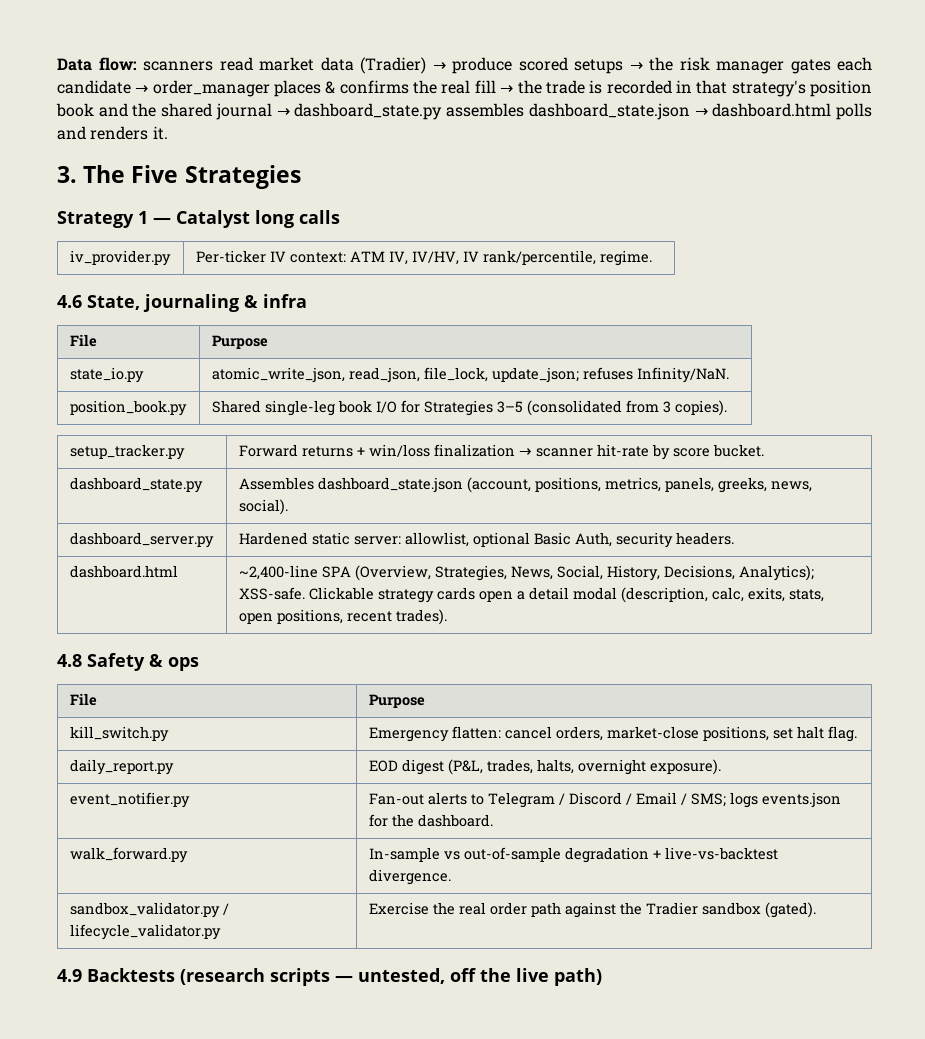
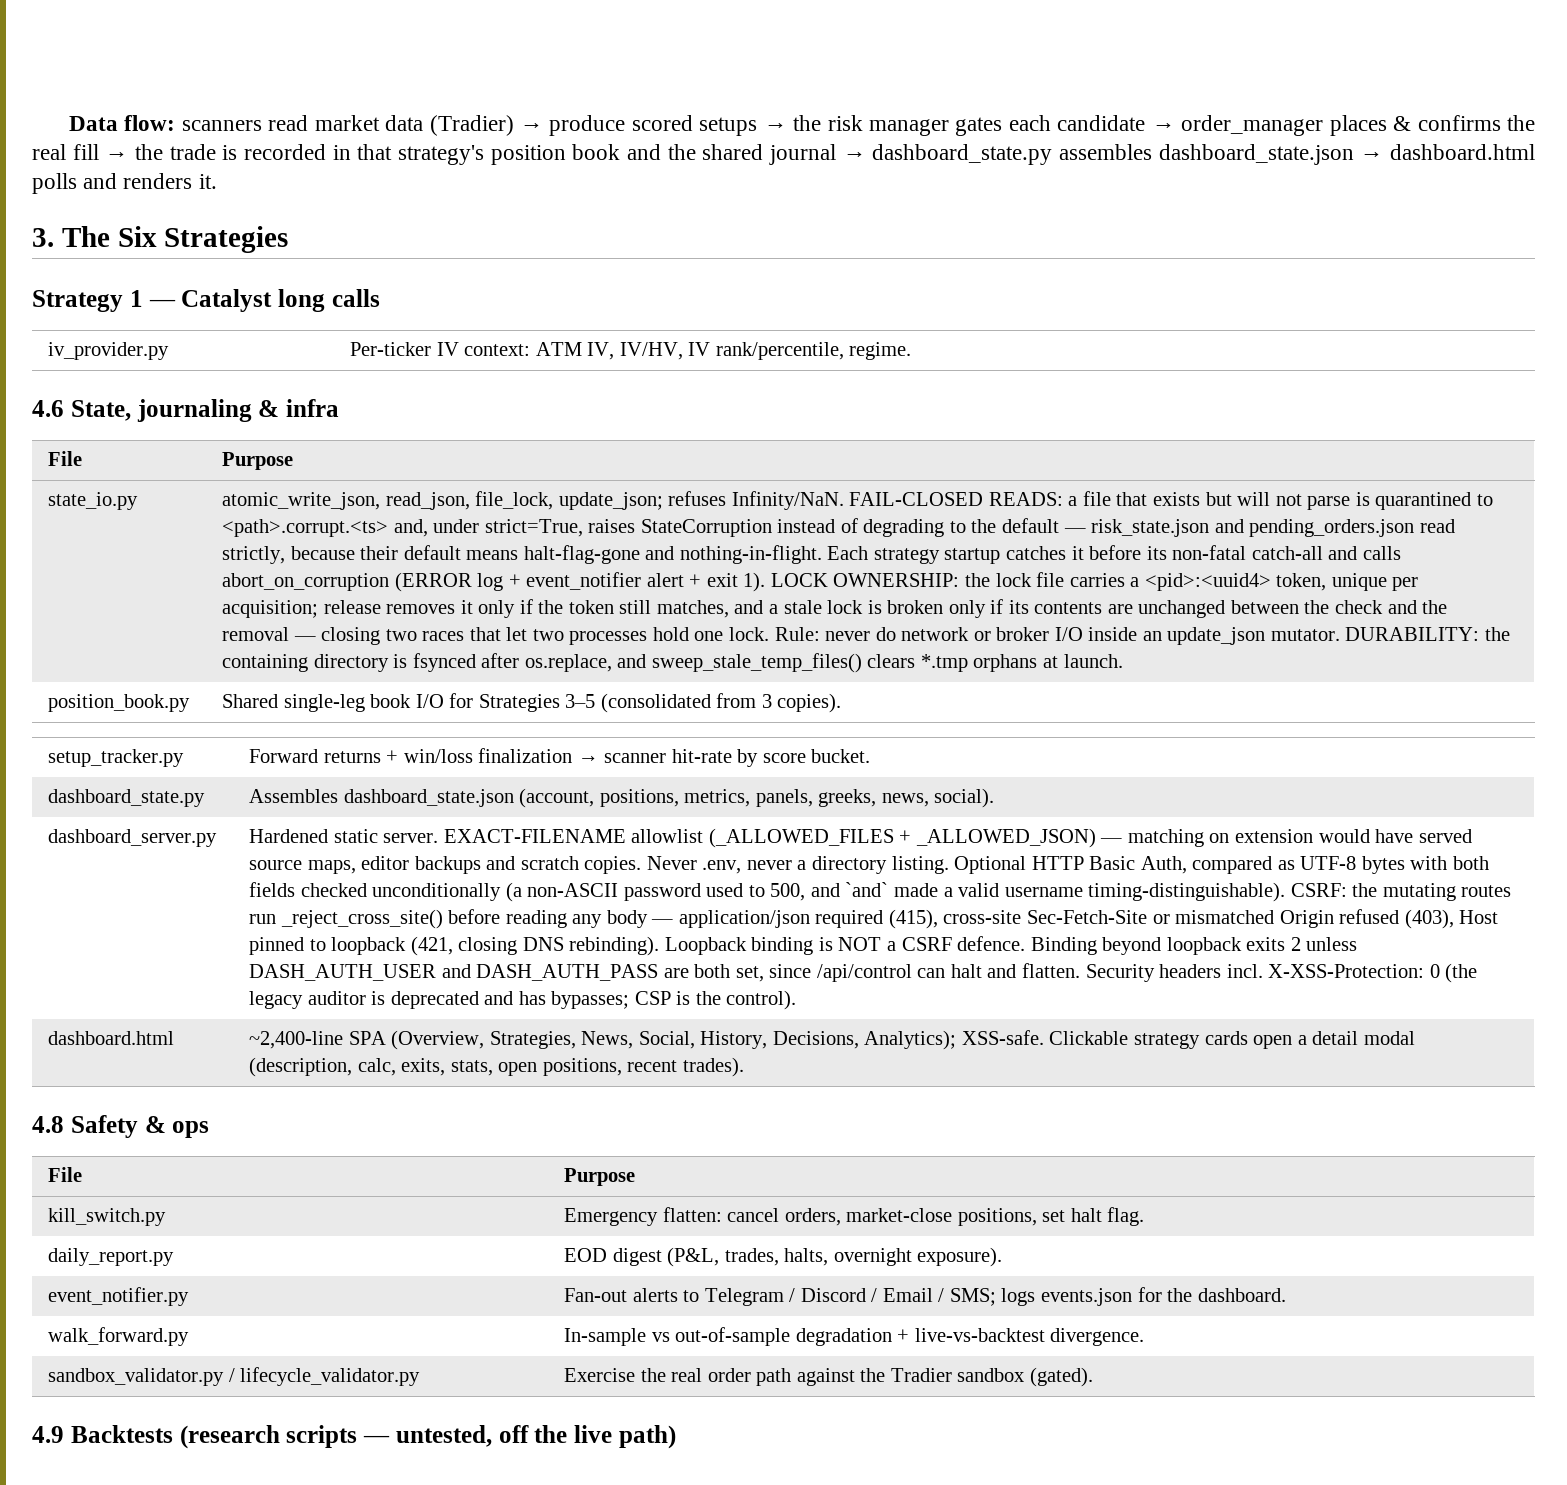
- 3. The Five Strategies
+ 3. The Six Strategies
+ FAIL-CLOSED READS: a file that exists but will not parse is quarantined to <path>.corrupt.<ts> and, under strict=True, raises StateCorruption instead of degrading to the default — risk_state.json and pending_orders.json read strictly, because their default means halt-flag-gone and nothing-in-flight. Each strategy startup catches it before its non-fatal catch-all and calls abort_on_corruption (ERROR log + event_notifier alert + exit 1). LOCK OWNERSHIP: the lock file carries a <pid>:<uuid4> token, unique per acquisition; release removes it only if the token still matches, and a stale lock is broken only if its contents are unchanged between the check and the removal — closing two races that let two processes hold one lock. Rule: never do network or broker I/O inside an update_json mutator. DURABILITY: the containing directory is fsynced after os.replace, and sweep_stale_temp_files() clears *.tmp orphans at launch.
- Hardened static server: allowlist, optional Basic Auth, security headers.
+ Hardened static server. EXACT-FILENAME allowlist (_ALLOWED_FILES + _ALLOWED_JSON) — matching on extension would have served source maps, editor backups and scratch copies. Never .env, never a directory listing. Optional HTTP Basic Auth, compared as UTF-8 bytes with both fields checked unconditionally (a non-ASCII password used to 500, and `and` made a valid username timing-distinguishable). CSRF: the mutating routes run _reject_cross_site() before reading any body — application/json required (415), cross-site Sec-Fetch-Site or mismatched Origin refused (403), Host pinned to loopback (421, closing DNS rebinding). Loopback binding is NOT a CSRF defence. Binding beyond loopback exits 2 unless DASH_AUTH_USER and DASH_AUTH_PASS are both set, since /api/control can halt and flatten. Security headers incl. X-XSS-Protection: 0 (the legacy auditor is deprecated and has bypasses; CSP is the control).

